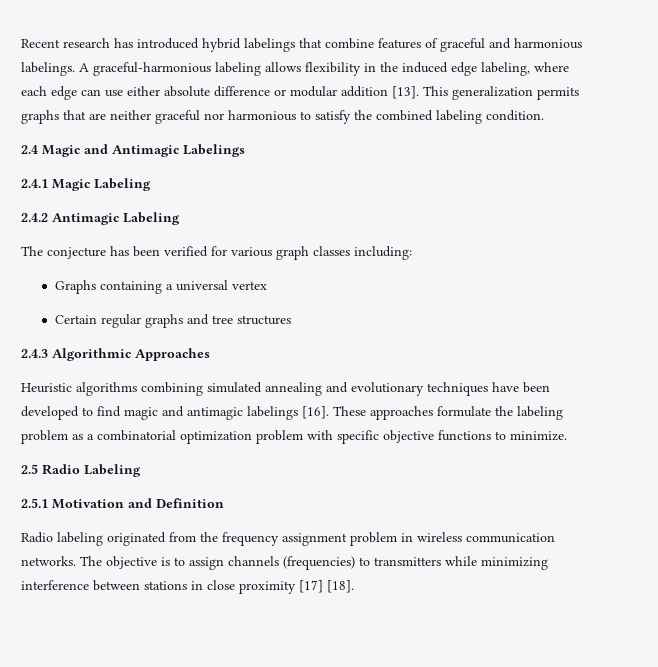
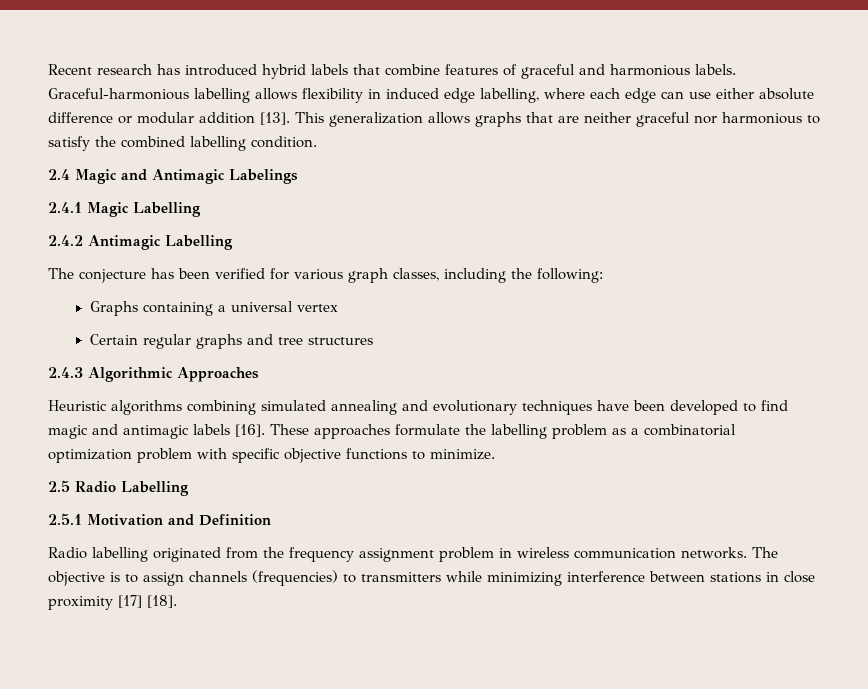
- Recent research has introduced hybrid labelings that combine features of graceful and harmonious labelings. A graceful-harmonious labeling allows flexibility in the induced edge labeling, where each edge can use either absolute difference or modular addition [13].
+ Recent research has introduced hybrid labels that combine features of graceful and harmonious labels. Graceful-harmonious labelling allows flexibility in induced edge labelling, where each edge can use either absolute difference or modular addition [13].
- This generalization permits graphs that are neither graceful nor harmonious to satisfy the combined labeling condition.
+ This generalization allows graphs that are neither graceful nor harmonious to satisfy the combined labelling condition.
- 2.4.1 Magic Labeling
+ 2.4.1 Magic Labelling
- 2.4.2 Antimagic Labeling
+ 2.4.2 Antimagic Labelling
- The conjecture has been verified for various graph classes including:
+ The conjecture has been verified for various graph classes, including the following:
- Heuristic algorithms combining simulated annealing and evolutionary techniques have been developed to find magic and antimagic labelings [16].
+ Heuristic algorithms combining simulated annealing and evolutionary techniques have been developed to find magic and antimagic labels [16].
- These approaches formulate the labeling problem as a combinatorial optimization problem with specific objective functions to minimize.
+ These approaches formulate the labelling problem as a combinatorial optimization problem with specific objective functions to minimize.
- 2.5 Radio Labeling
+ 2.5 Radio Labelling
- Radio labeling originated from the frequency assignment problem in wireless communication networks.
+ Radio labelling originated from the frequency assignment problem in wireless communication networks.

